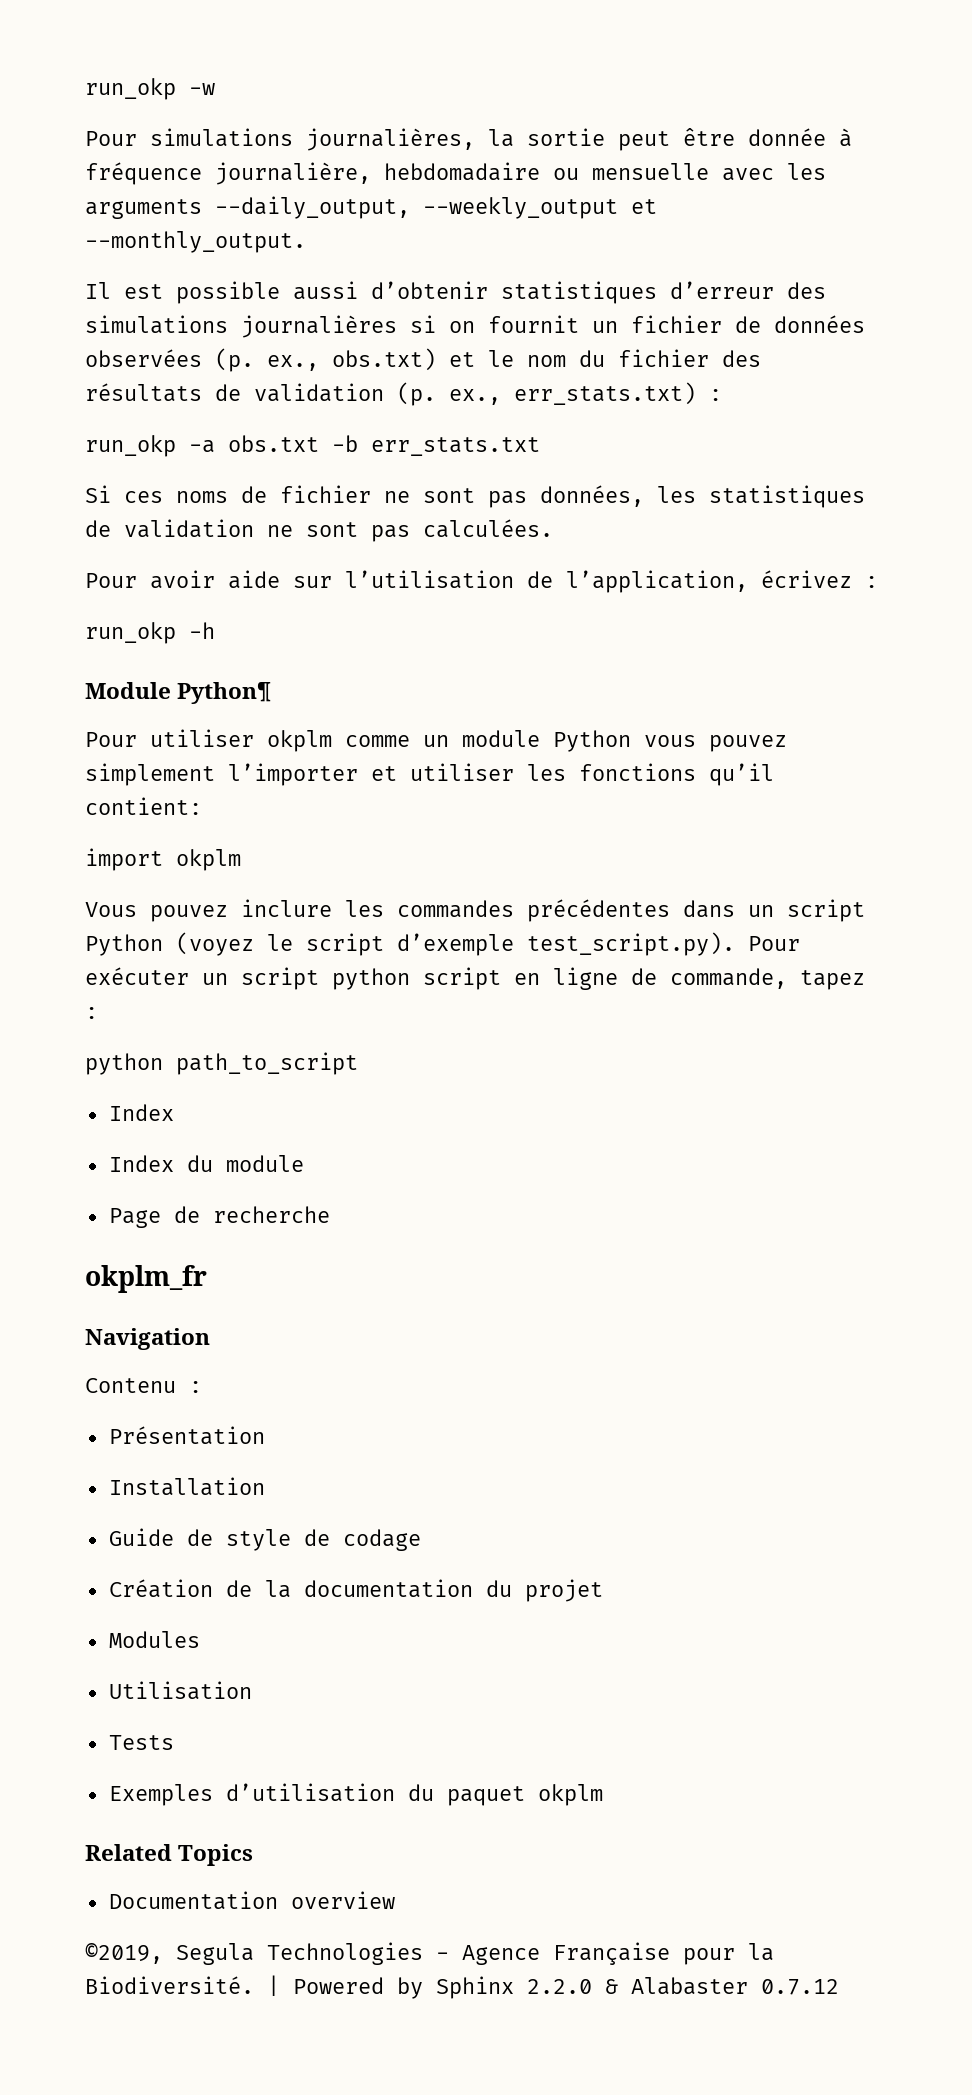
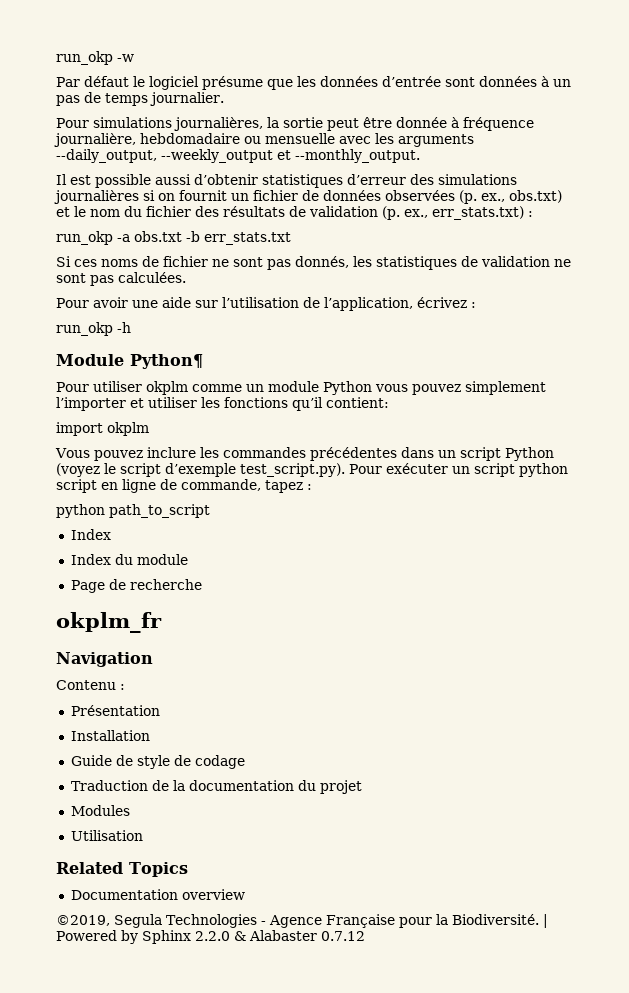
+ Par défaut le logiciel présume que les données d’entrée sont données à un pas de temps journalier.
- Si ces noms de fichier ne sont pas données, les statistiques de validation ne sont pas calculées.
+ Si ces noms de fichier ne sont pas donnés, les statistiques de validation ne sont pas calculées.
- Pour avoir aide sur l’utilisation de l’application, écrivez :
+ Pour avoir une aide sur l’utilisation de l’application, écrivez :
- Création de la documentation du projet
+ Traduction de la documentation du projet
- Tests
- Exemples d’utilisation du paquet okplm

